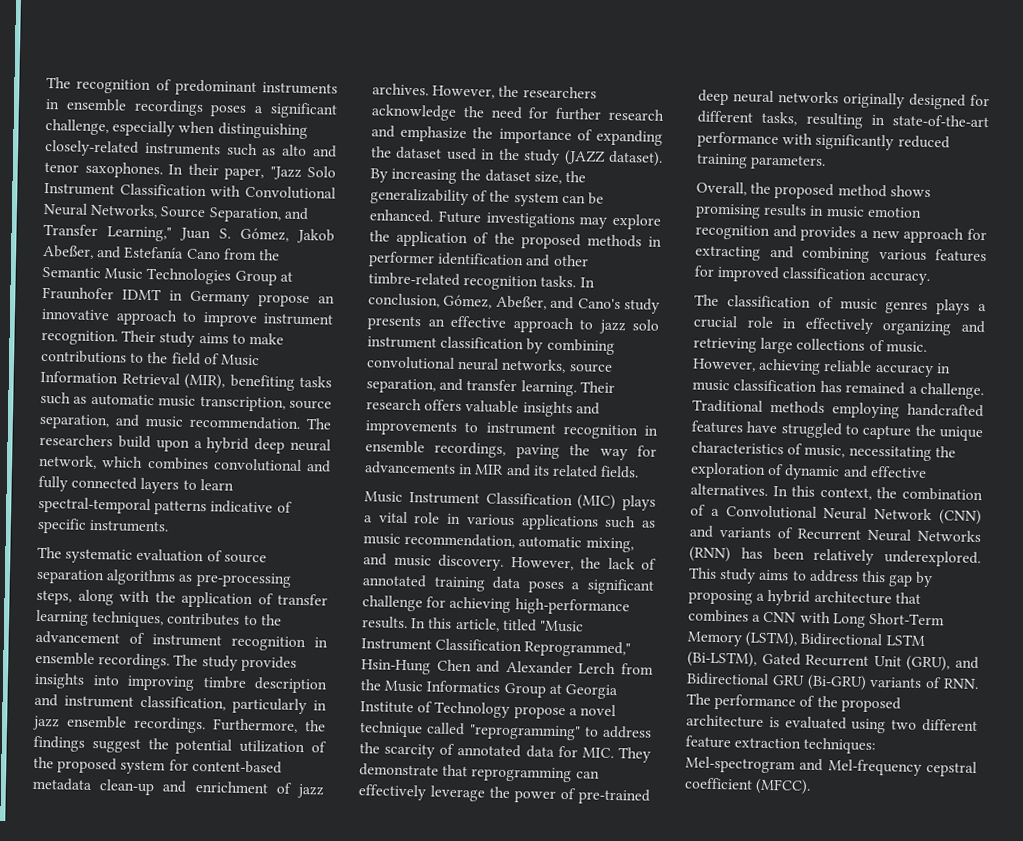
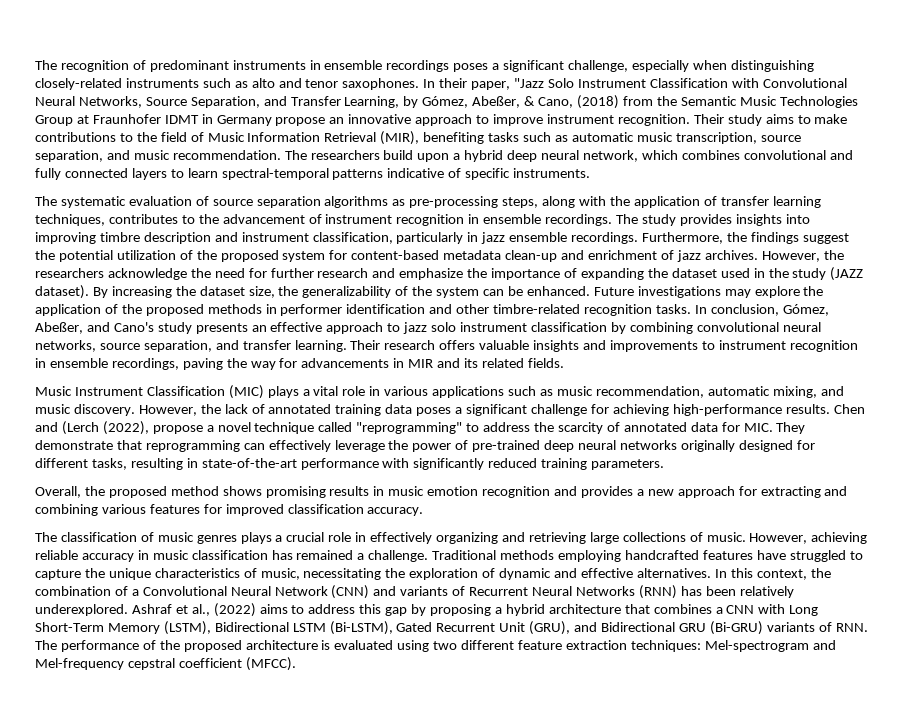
- In their paper, "Jazz Solo Instrument Classification with Convolutional Neural Networks, Source Separation, and Transfer Learning," Juan S. Gómez, Jakob Abeßer, and Estefanía Cano from the Semantic Music Technologies Group at Fraunhofer IDMT in Germany propose an innovative approach to improve instrument recognition.
+ In their paper, "Jazz Solo Instrument Classification with Convolutional Neural Networks, Source Separation, and Transfer Learning, by Gómez, Abeßer, & Cano, (2018) from the Semantic Music Technologies Group at Fraunhofer IDMT in Germany propose an innovative approach to improve instrument recognition.
- In this article, titled "Music Instrument Classification Reprogrammed," Hsin-Hung Chen and Alexander Lerch from the Music Informatics Group at Georgia Institute of Technology propose a novel technique called "reprogramming" to address the scarcity of annotated data for MIC. They demonstrate that reprogramming can effectively leverage the power of pre-trained deep neural networks originally designed for different tasks, resulting in state-of-the-art performance with significantly reduced training parameters.
+ Chen and (Lerch (2022), propose a novel technique called "reprogramming" to address the scarcity of annotated data for MIC. They demonstrate that reprogramming can effectively leverage the power of pre-trained deep neural networks originally designed for different tasks, resulting in state-of-the-art performance with significantly reduced training parameters.
- This study aims to address this gap by proposing a hybrid architecture that combines a CNN with Long Short-Term Memory (LSTM), Bidirectional LSTM (Bi-LSTM), Gated Recurrent Unit (GRU), and Bidirectional GRU (Bi-GRU) variants of RNN. The performance of the proposed architecture is evaluated using two different feature extraction techniques: Mel-spectrogram and Mel-frequency cepstral coefficient (MFCC).
+ Ashraf et al., (2022) aims to address this gap by proposing a hybrid architecture that combines a CNN with Long Short-Term Memory (LSTM), Bidirectional LSTM (Bi-LSTM), Gated Recurrent Unit (GRU), and Bidirectional GRU (Bi-GRU) variants of RNN. The performance of the proposed architecture is evaluated using two different feature extraction techniques: Mel-spectrogram and Mel-frequency cepstral coefficient (MFCC).

